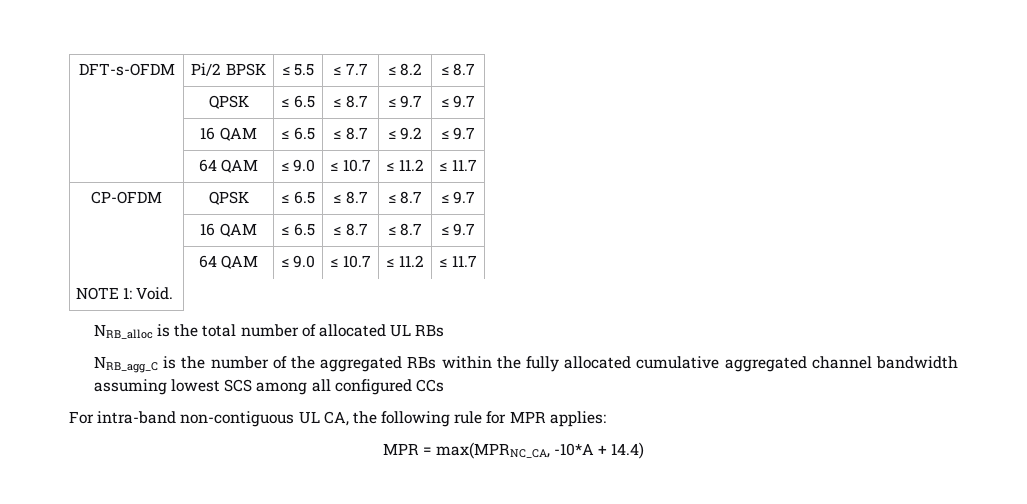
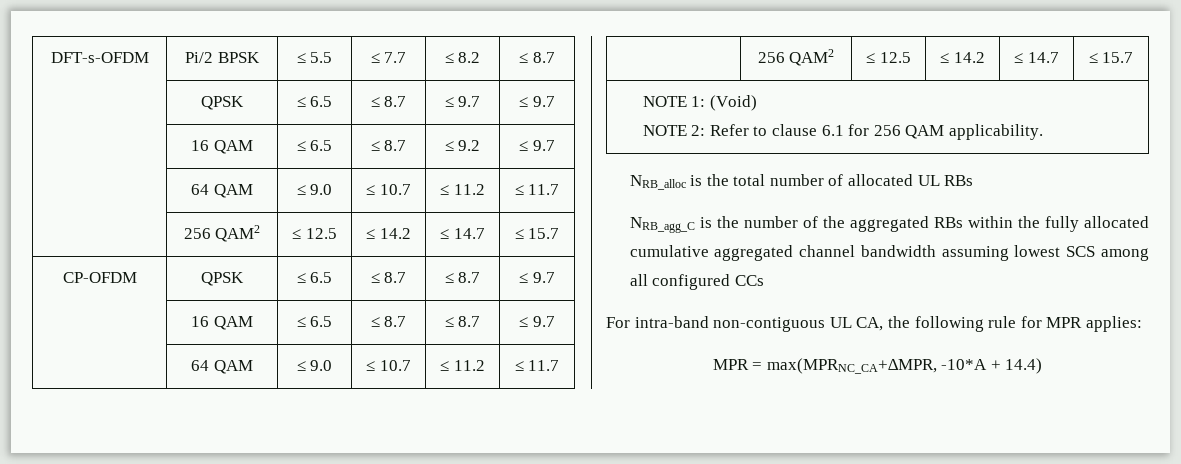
  | 16 QAM | ≤ 6.5 | ≤ 8.7 | ≤ 9.2 | ≤ 9.7
  | 64 QAM | ≤ 9.0 | ≤ 10.7 | ≤ 11.2 | ≤ 11.7
+ | 256 QAM2 | ≤ 12.5 | ≤ 14.2 | ≤ 14.7 | ≤ 15.7
  | 16 QAM | ≤ 6.5 | ≤ 8.7 | ≤ 8.7 | ≤ 9.7
  | 64 QAM | ≤ 9.0 | ≤ 10.7 | ≤ 11.2 | ≤ 11.7
- NOTE 1: Void.
+ | 256 QAM2 | ≤ 12.5 | ≤ 14.2 | ≤ 14.7 | ≤ 15.7
+ NOTE 1: (Void)
+ NOTE 2: Refer to clause 6.1 for 256 QAM applicability.
- MPR = max(MPRNC_CA, -10*A + 14.4)
+ MPR = max(MPRNC_CA+∆MPR, -10*A + 14.4)

